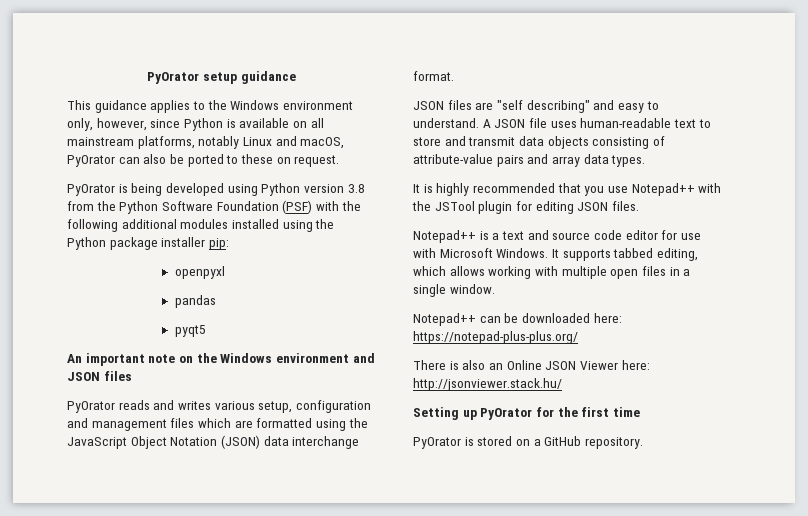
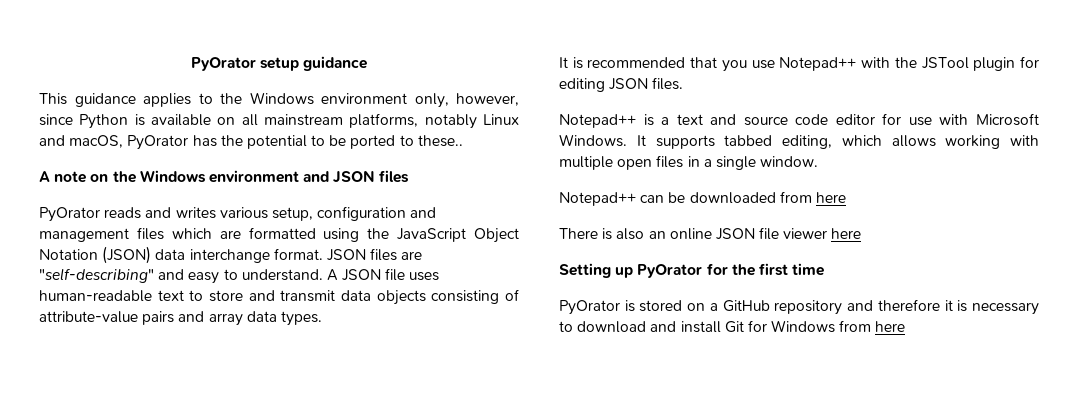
- This guidance applies to the Windows environment only, however, since Python is available on all mainstream platforms, notably Linux and macOS, PyOrator can also be ported to these on request.
- PyOrator is being developed using Python version 3.8 from the Python Software Foundation (PSF) with the following additional modules installed using the Python package installer pip:
- openpyxl
- pandas
- pyqt5
- An important note on the Windows environment and JSON files
+ This guidance applies to the Windows environment only, however, since Python is available on all mainstream platforms, notably Linux and macOS, PyOrator has the potential to be ported to these..
+ A note on the Windows environment and JSON files
- PyOrator reads and writes various setup, configuration and management files which are formatted using the JavaScript Object Notation (JSON) data interchange format.
- JSON files are "self describing" and easy to understand.
+ PyOrator reads and writes various setup, configuration and management files which are formatted using the JavaScript Object Notation (JSON) data interchange format. JSON files are "self-describing" and easy to understand.
- It is highly recommended that you use Notepad++ with the JSTool plugin for editing JSON files.
+ It is recommended that you use Notepad++ with the JSTool plugin for editing JSON files.
- Notepad++ can be downloaded here: https://notepad-plus-plus.org/
+ Notepad++ can be downloaded from here
- There is also an Online JSON Viewer here: http://jsonviewer.stack.hu/
+ There is also an online JSON file viewer here
- PyOrator is stored on a GitHub repository.
+ PyOrator is stored on a GitHub repository and therefore it is necessary to download and install Git for Windows from here

